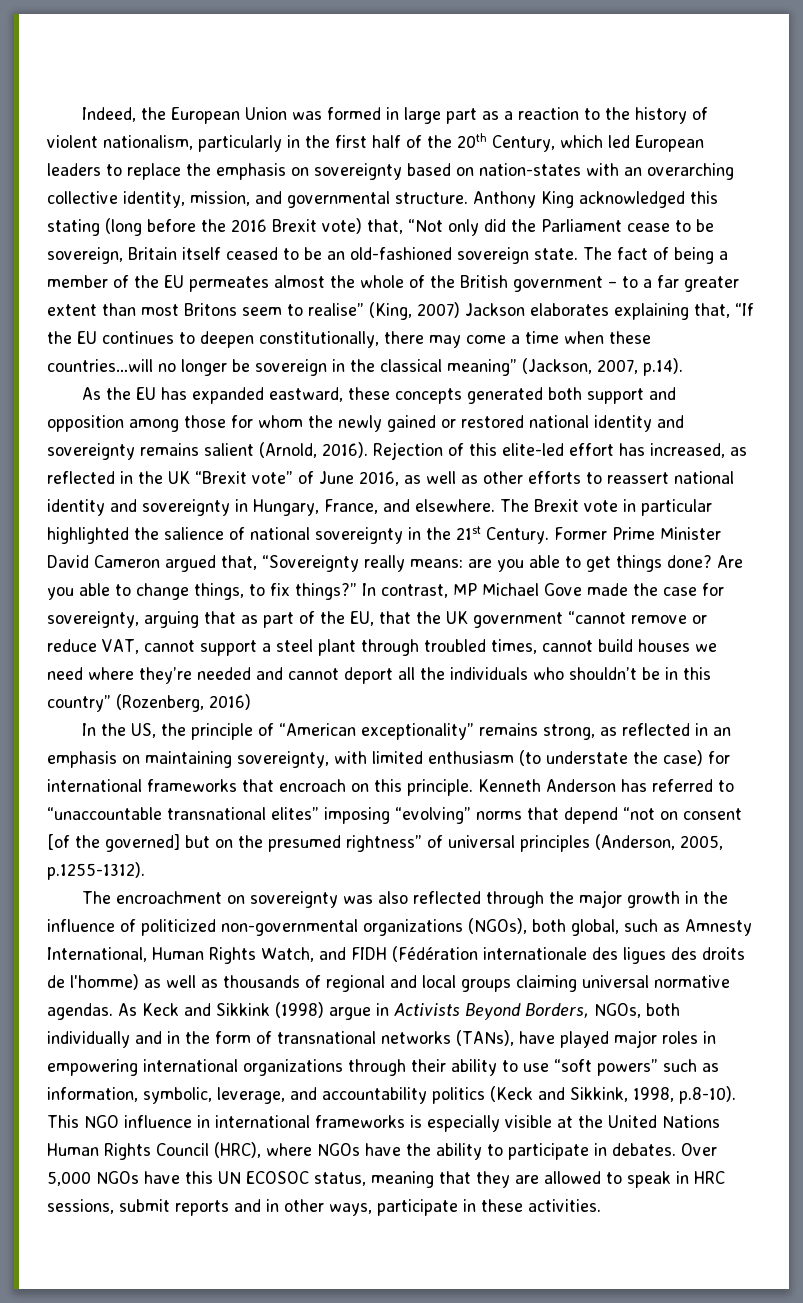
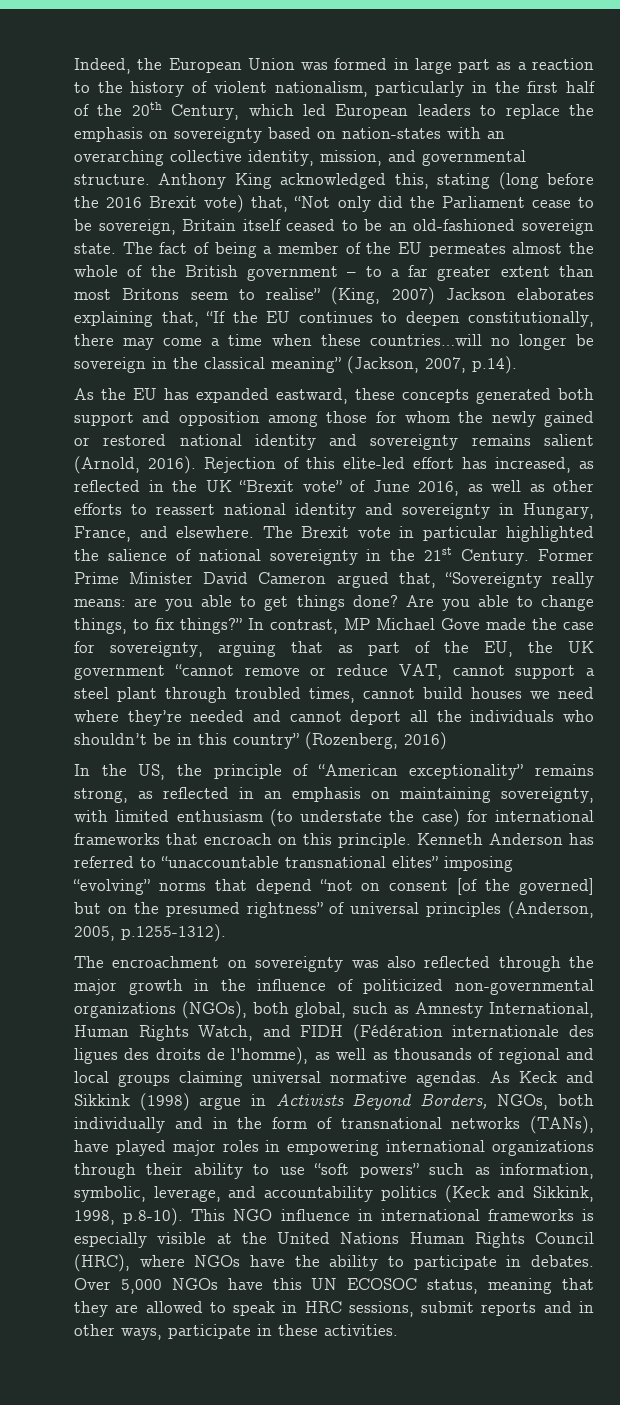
- Anthony King acknowledged this stating (long before the 2016 Brexit vote) that, “Not only did the Parliament cease to be sovereign, Britain itself ceased to be an old-fashioned sovereign state.
+ Anthony King acknowledged this, stating (long before the 2016 Brexit vote) that, “Not only did the Parliament cease to be sovereign, Britain itself ceased to be an old-fashioned sovereign state.
- In contrast, MP Michael Gove made the case for sovereignty, arguing that as part of the EU, that the UK government “cannot remove or reduce VAT, cannot support a steel plant through troubled times, cannot build houses we need where they’re needed and cannot deport all the individuals who shouldn’t be in this country” (Rozenberg, 2016)
+ In contrast, MP Michael Gove made the case for sovereignty, arguing that as part of the EU, the UK government “cannot remove or reduce VAT, cannot support a steel plant through troubled times, cannot build houses we need where they’re needed and cannot deport all the individuals who shouldn’t be in this country” (Rozenberg, 2016)
- The encroachment on sovereignty was also reflected through the major growth in the influence of politicized non-governmental organizations (NGOs), both global, such as Amnesty International, Human Rights Watch, and FIDH (Fédération internationale des ligues des droits de l'homme) as well as thousands of regional and local groups claiming universal normative agendas.
+ The encroachment on sovereignty was also reflected through the major growth in the influence of politicized non-governmental organizations (NGOs), both global, such as Amnesty International, Human Rights Watch, and FIDH (Fédération internationale des ligues des droits de l'homme), as well as thousands of regional and local groups claiming universal normative agendas.

